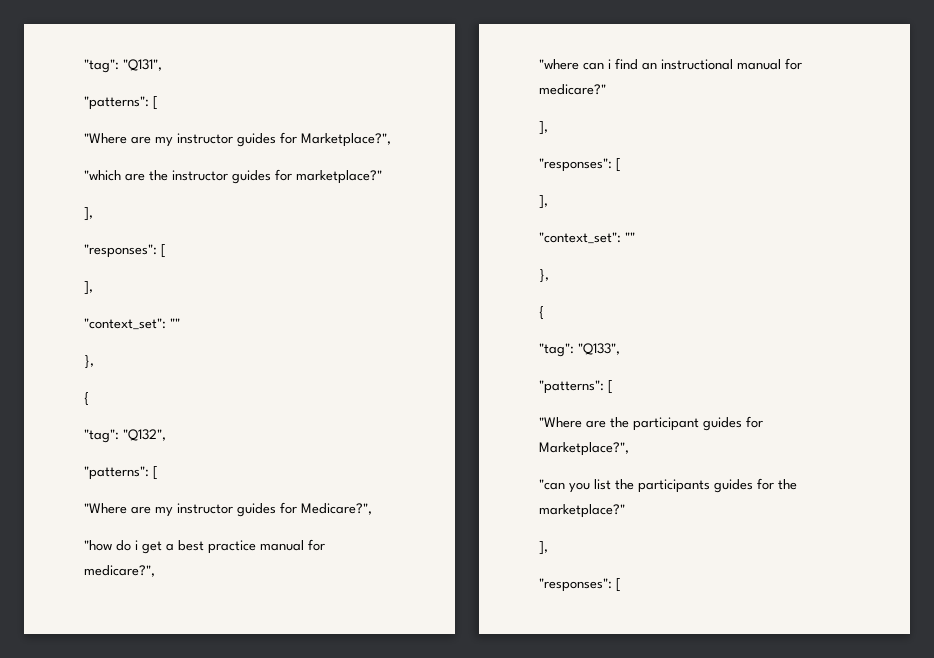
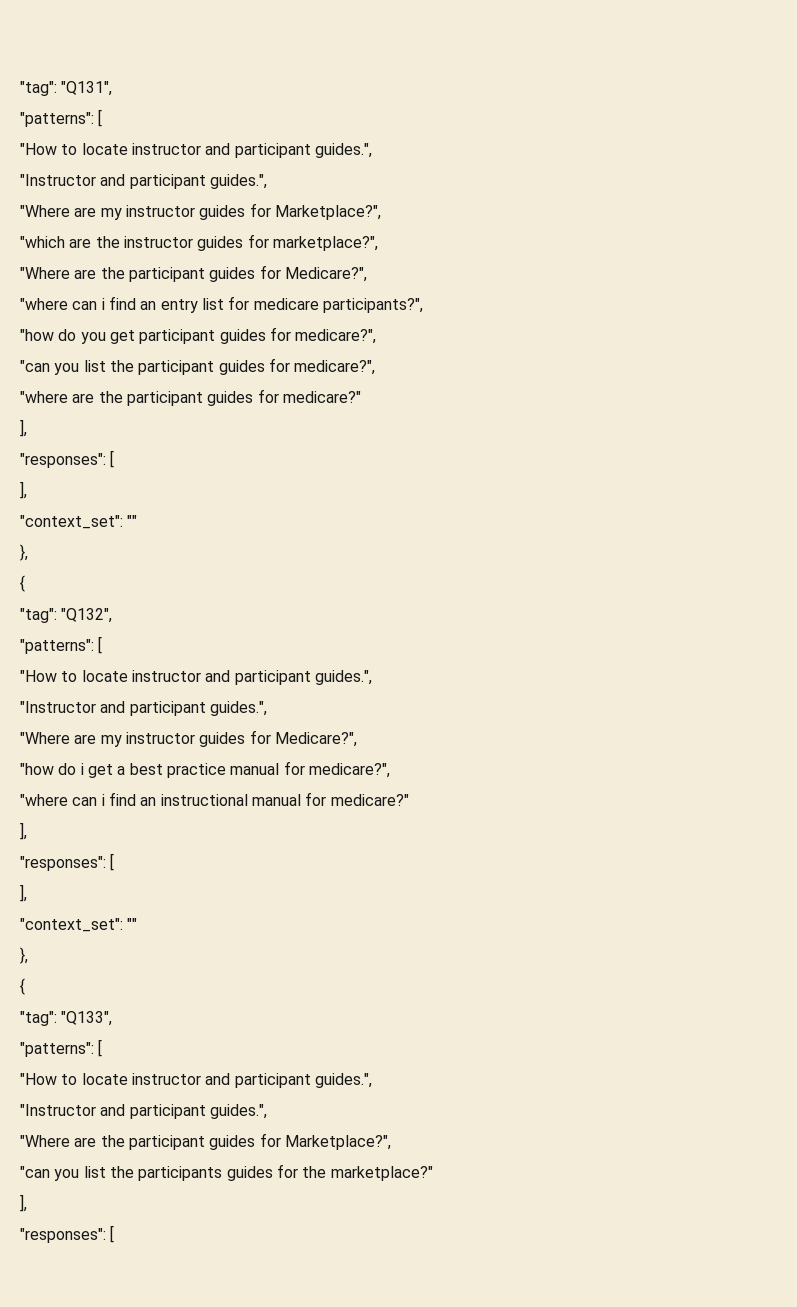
  "tag": "Q131",
  "patterns": [
+ "How to locate instructor and participant guides.",
+ "Instructor and participant guides.",
- "which are the instructor guides for marketplace?"
+ "which are the instructor guides for marketplace?",
+ "Where are the participant guides for Medicare?",
+ "where can i find an entry list for medicare participants?",
+ "how do you get participant guides for medicare?",
+ "can you list the participant guides for medicare?",
+ "where are the participant guides for medicare?"
  "tag": "Q132",
  "patterns": [
+ "How to locate instructor and participant guides.",
+ "Instructor and participant guides.",
  "tag": "Q133",
  "patterns": [
+ "How to locate instructor and participant guides.",
+ "Instructor and participant guides.",

